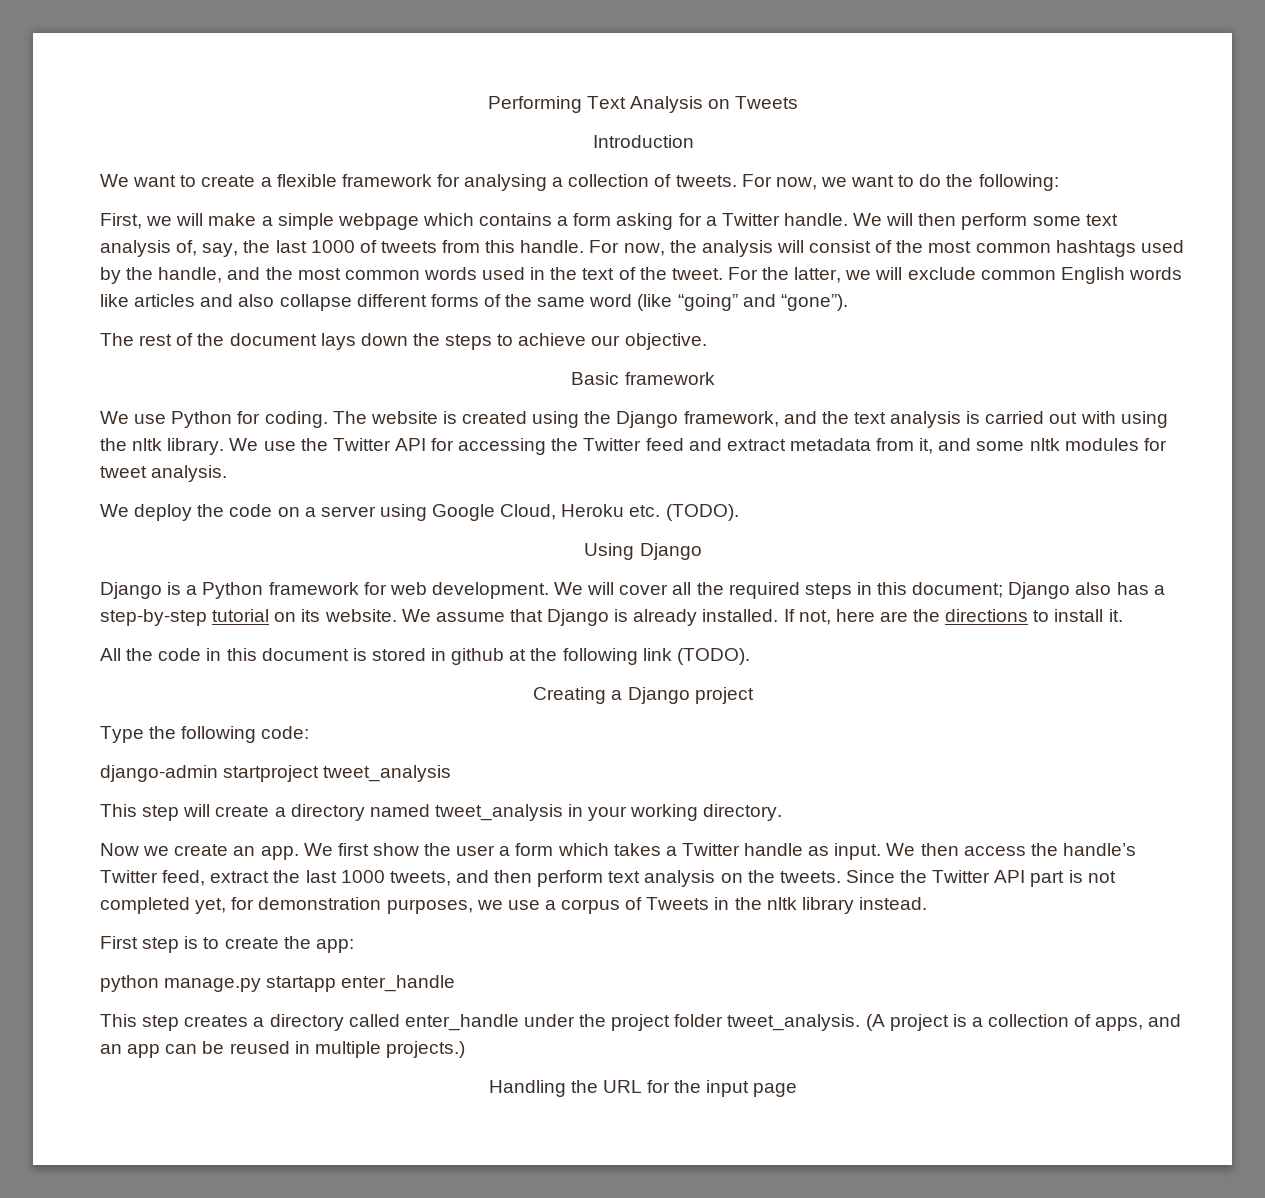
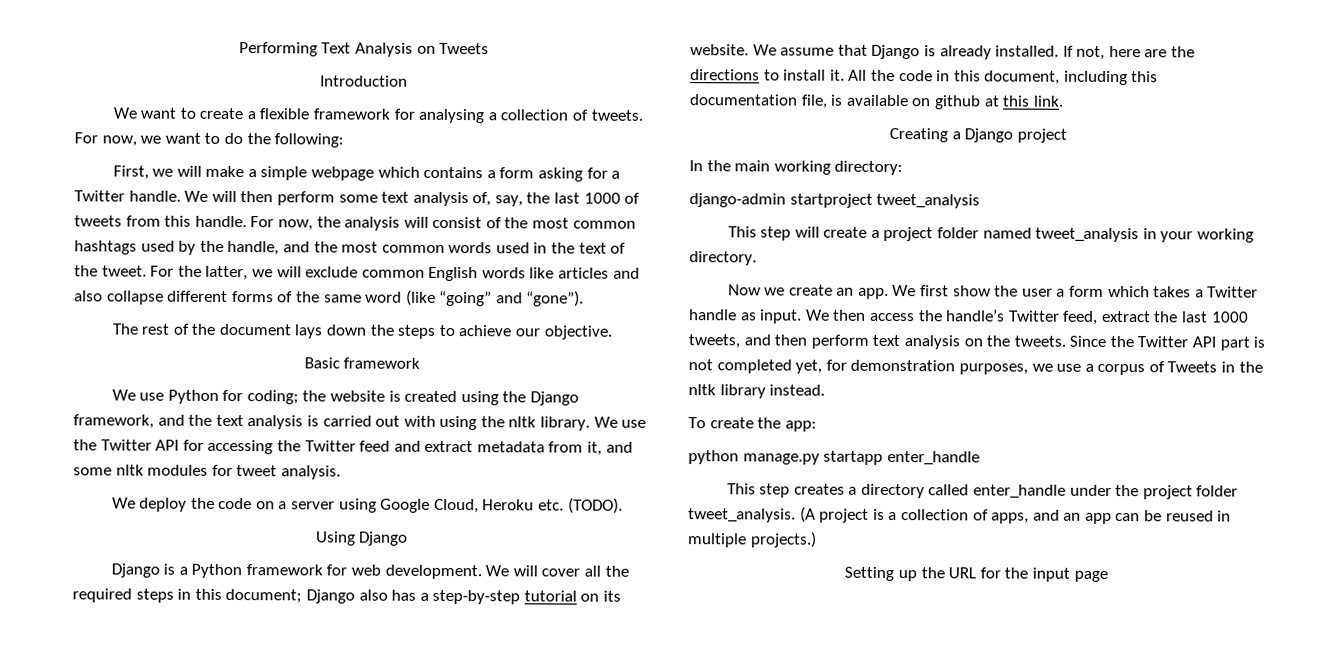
- We use Python for coding. The website is created using the Django framework, and the text analysis is carried out with using the nltk library.
+ We use Python for coding; the website is created using the Django framework, and the text analysis is carried out with using the nltk library.
- If not, here are the directions to install it.
- All the code in this document is stored in github at the following link (TODO).
+ If not, here are the directions to install it. All the code in this document, including this documentation file, is available on github at this link.
- Type the following code:
+ In the main working directory:
- This step will create a directory named tweet_analysis in your working directory.
+ This step will create a project folder named tweet_analysis in your working directory.
- First step is to create the app:
+ To create the app:
- Handling the URL for the input page
+ Setting up the URL for the input page

